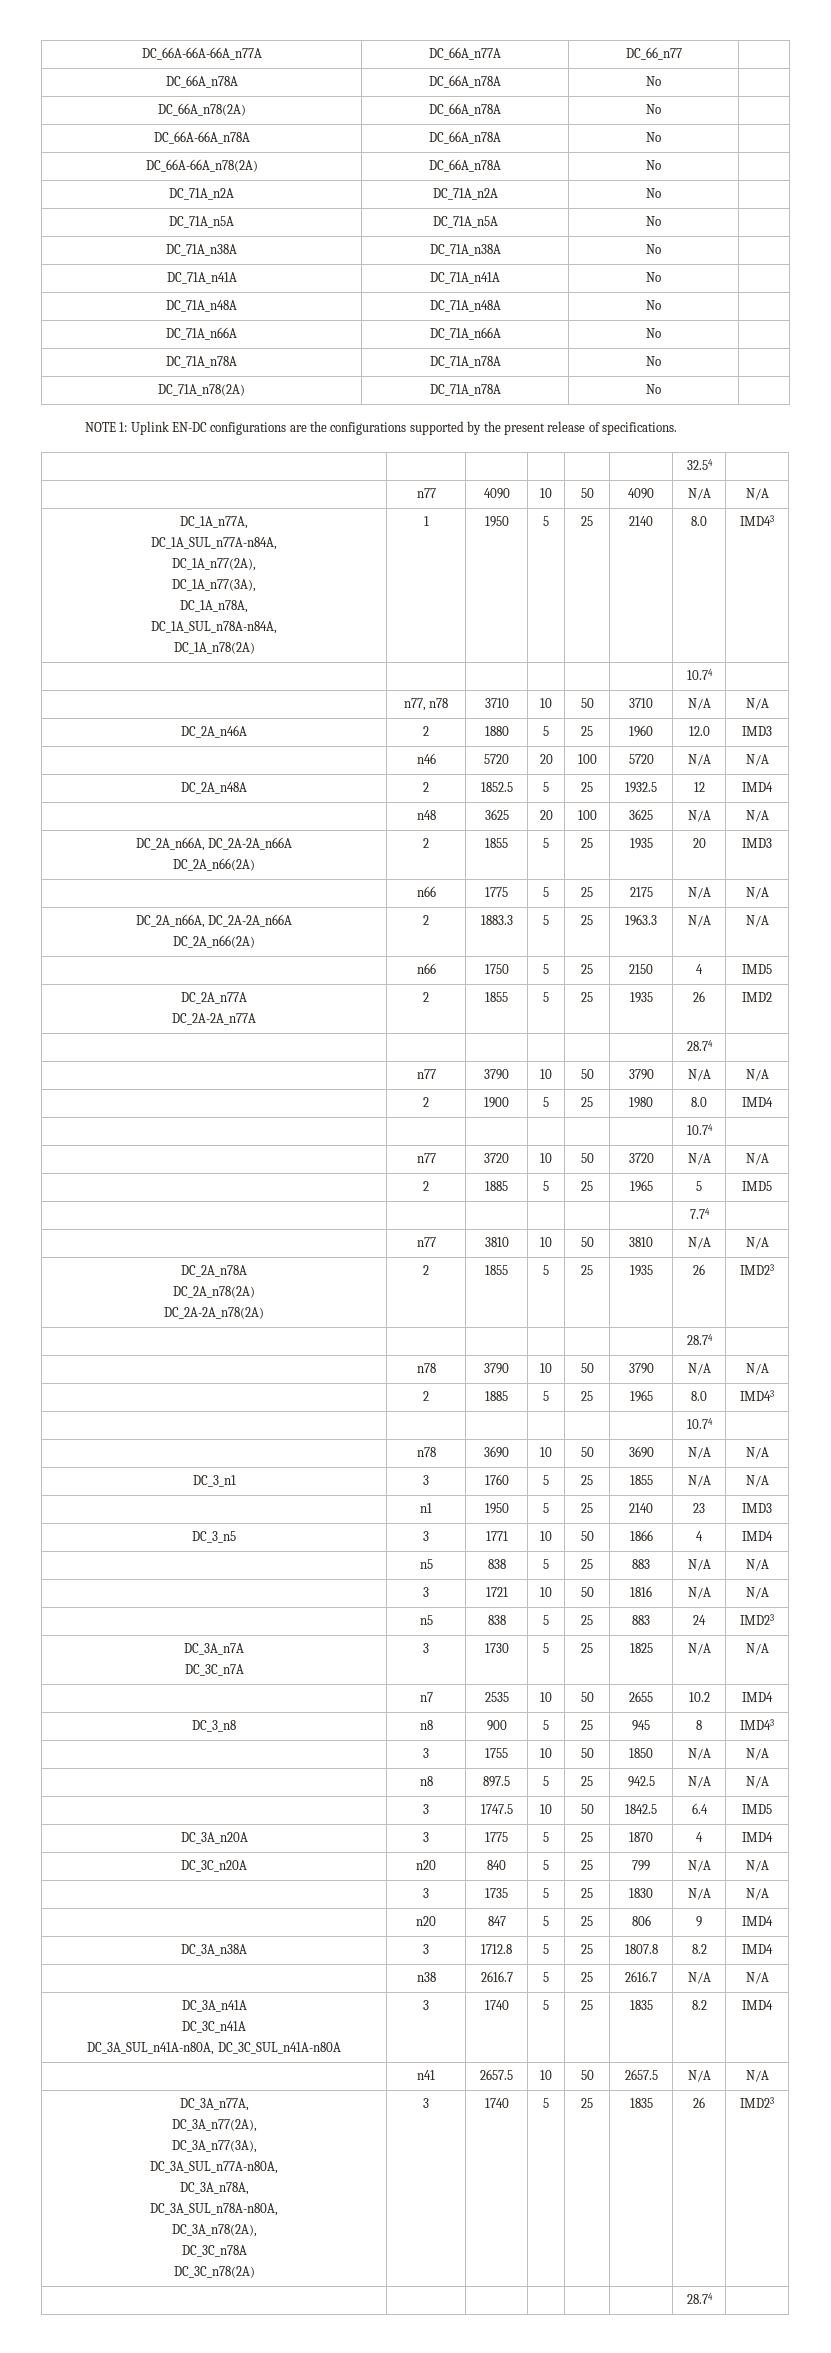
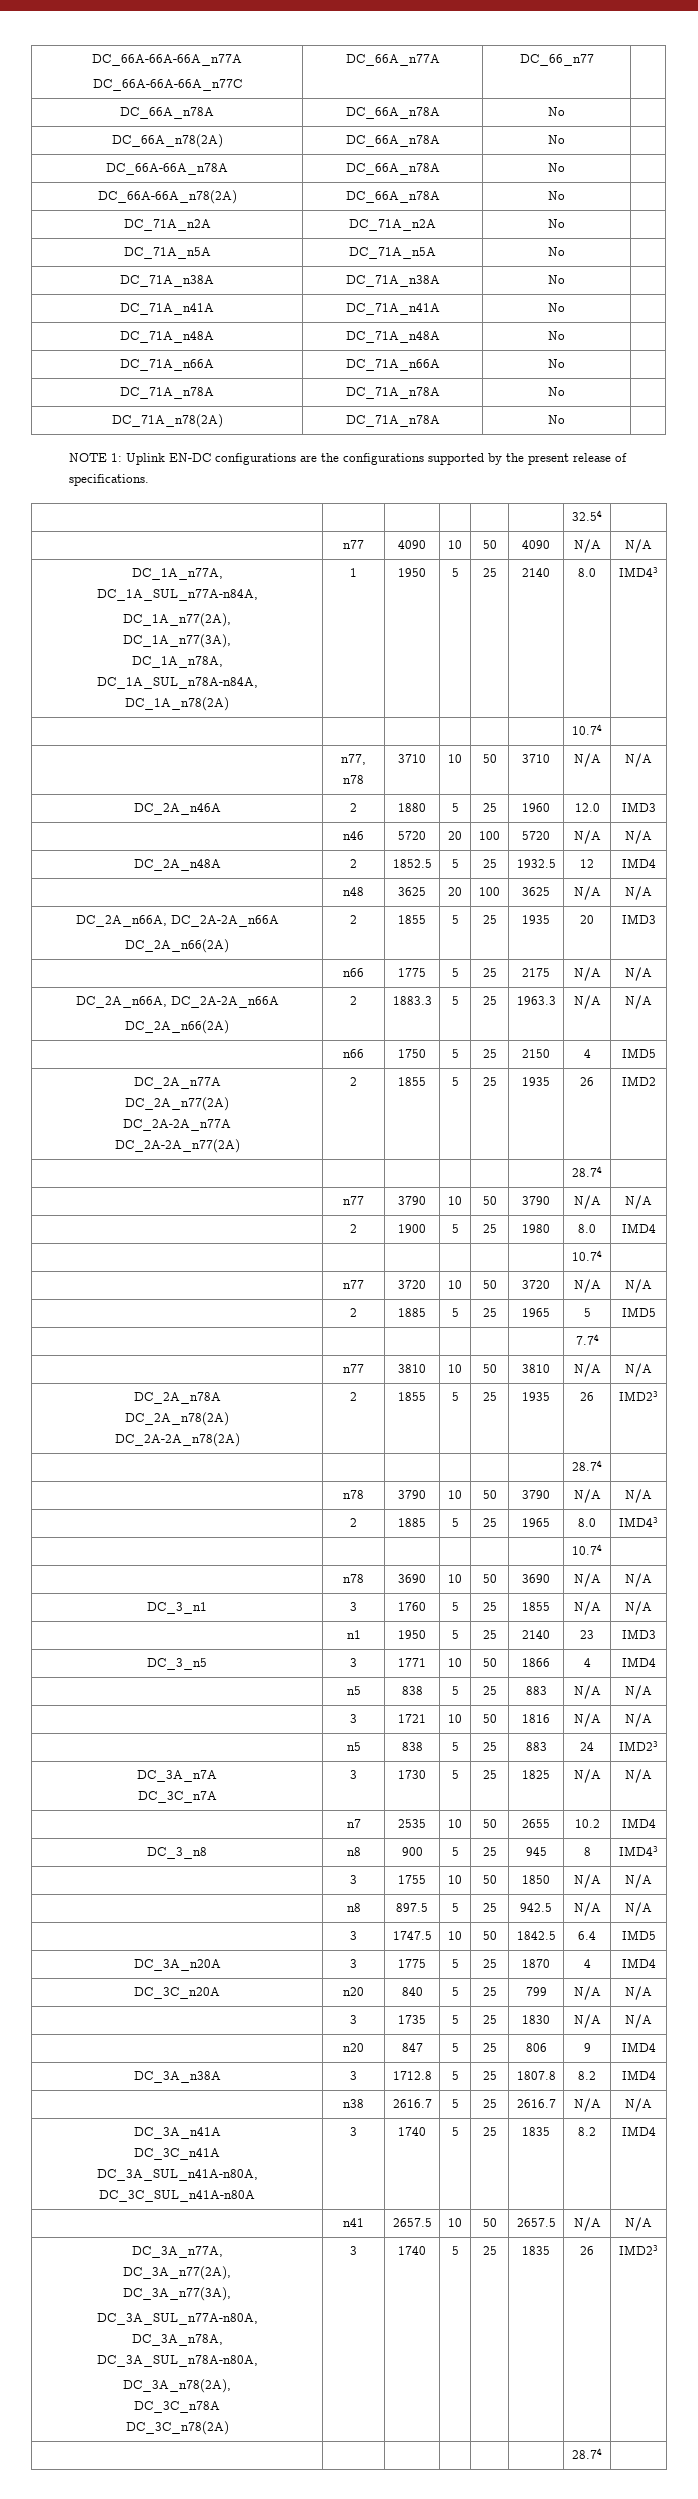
- DC_66A-66A-66A_n77A | DC_66A_n77A | DC_66_n77 |
+ DC_66A-66A-66A_n77A
+ DC_66A-66A-66A_n77C | DC_66A_n77A | DC_66_n77 |
  DC_2A_n77A
- DC_2A-2A_n77A | 2 | 1855 | 5 | 25 | 1935 | 26 | IMD2
+ DC_2A_n77(2A)
+ DC_2A-2A_n77A
+ DC_2A-2A_n77(2A) | 2 | 1855 | 5 | 25 | 1935 | 26 | IMD2

